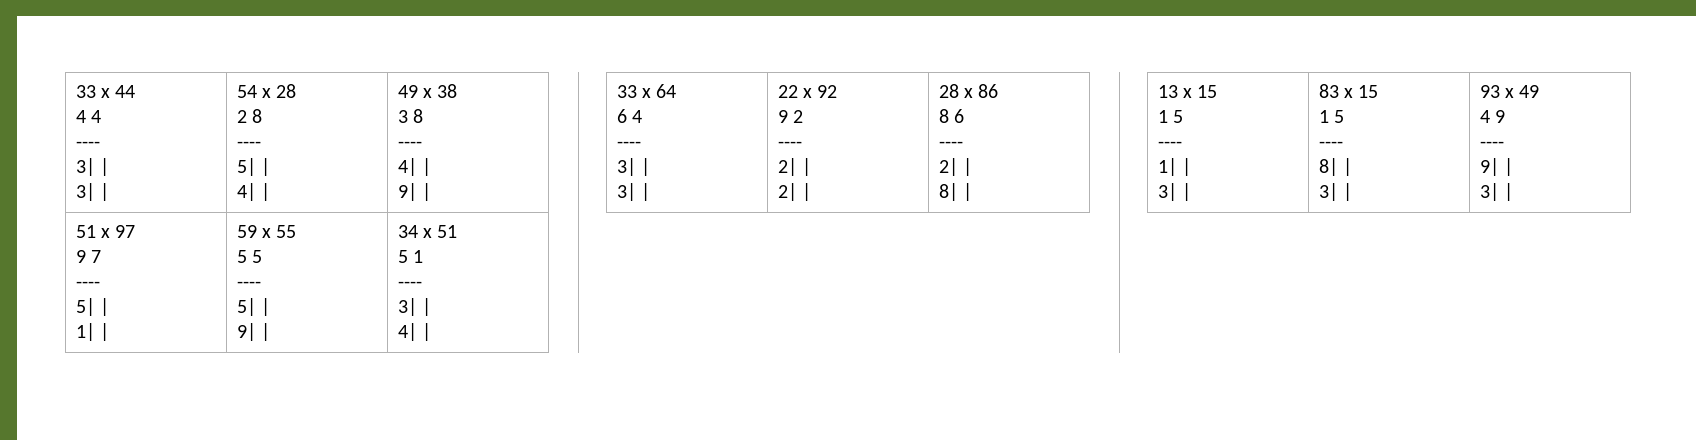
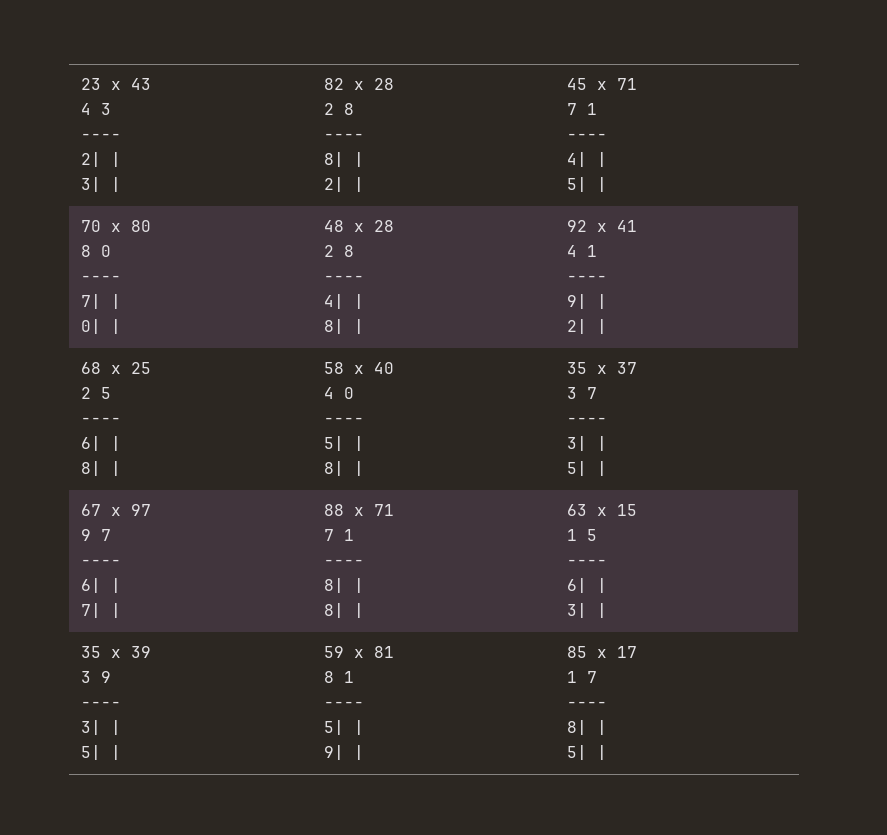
- 33 x 44
- 4 4
+ 23 x 43
+ 4 3
+ ----
+ 2| |
+ 3| | | 82 x 28
+ 2 8
+ ----
+ 8| |
+ 2| | | 45 x 71
+ 7 1
+ ----
+ 4| |
+ 5| |
+ 70 x 80
+ 8 0
+ ----
+ 7| |
+ 0| | | 48 x 28
+ 2 8
+ ----
+ 4| |
+ 8| | | 92 x 41
+ 4 1
+ ----
+ 9| |
+ 2| |
+ 68 x 25
+ 2 5
+ ----
+ 6| |
+ 8| | | 58 x 40
+ 4 0
+ ----
+ 5| |
+ 8| | | 35 x 37
+ 3 7
  ----
  3| |
- 3| | | 54 x 28
- 2 8
+ 5| |
+ 67 x 97
+ 9 7
+ ----
+ 6| |
+ 7| | | 88 x 71
+ 7 1
+ ----
+ 8| |
+ 8| | | 63 x 15
+ 1 5
+ ----
+ 6| |
+ 3| |
+ 35 x 39
+ 3 9
+ ----
+ 3| |
+ 5| | | 59 x 81
+ 8 1
  ----
  5| |
- 4| | | 49 x 38
- 3 8
- ----
- 4| |
- 9| |
- 51 x 97
- 9 7
- ----
- 5| |
- 1| | | 59 x 55
- 5 5
- ----
- 5| |
- 9| | | 34 x 51
- 5 1
- ----
- 3| |
- 4| |
- 33 x 64
- 6 4
- ----
- 3| |
- 3| | | 22 x 92
- 9 2
- ----
- 2| |
- 2| | | 28 x 86
- 8 6
- ----
- 2| |
- 8| |
- 13 x 15
- 1 5
- ----
- 1| |
- 3| | | 83 x 15
- 1 5
+ 9| | | 85 x 17
+ 1 7
  ----
  8| |
- 3| | | 93 x 49
- 4 9
- ----
- 9| |
- 3| |
+ 5| |

